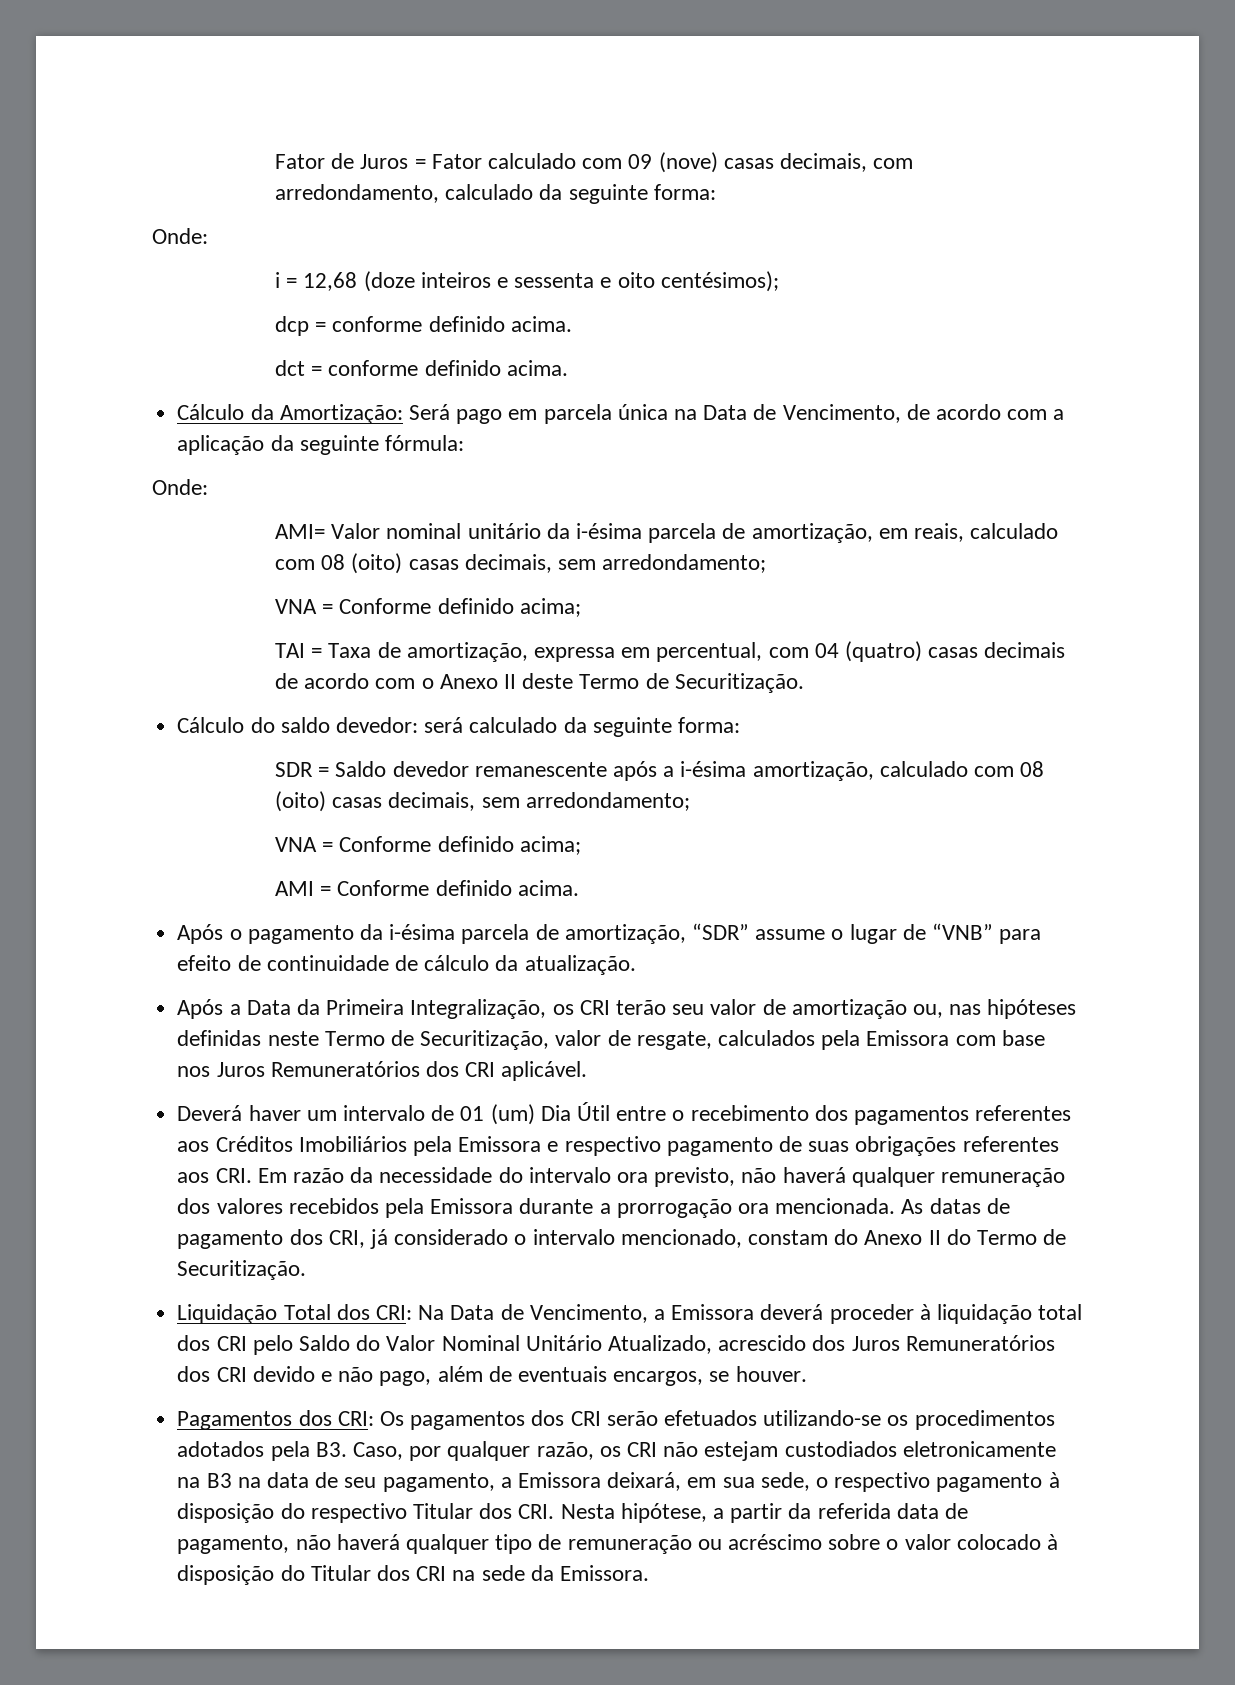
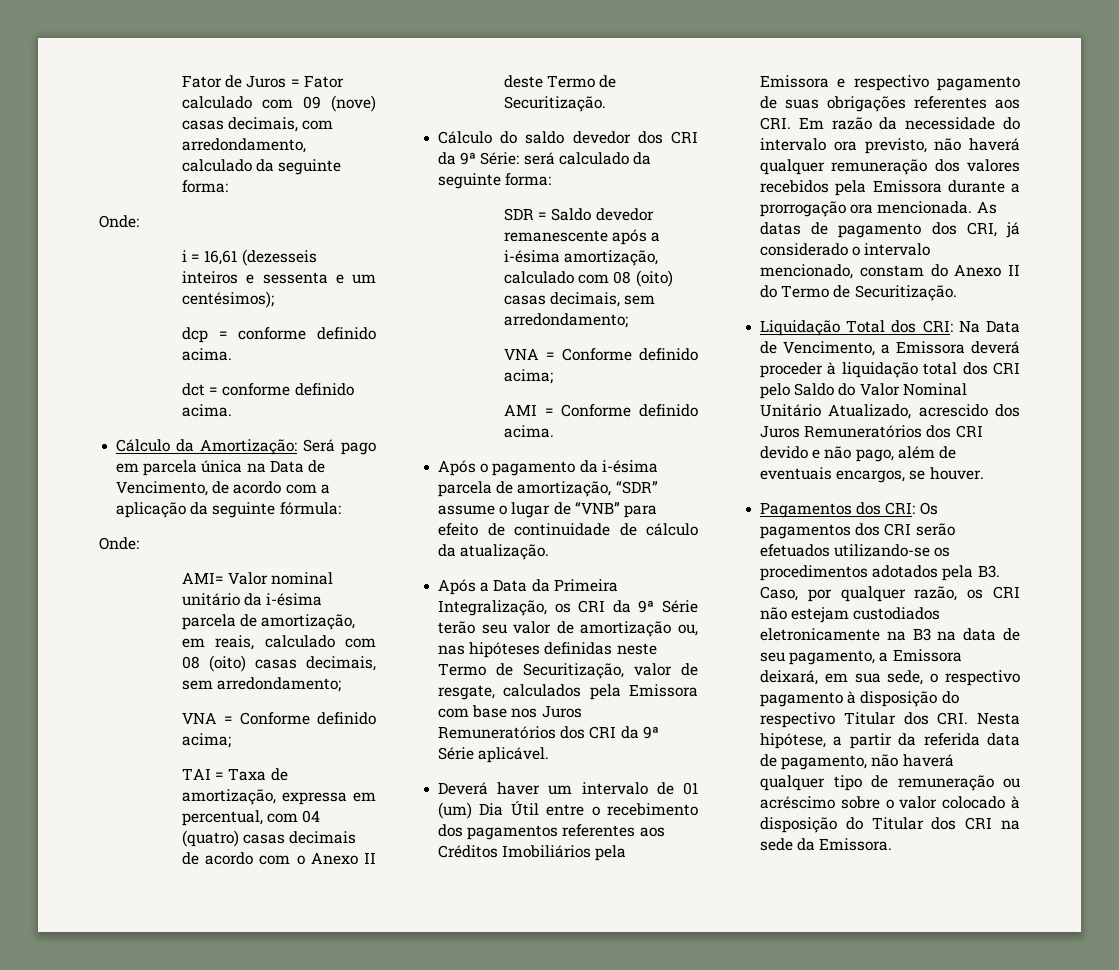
- i = 12,68 (doze inteiros e sessenta e oito centésimos);
+ i = 16,61 (dezesseis inteiros e sessenta e um centésimos);
- Cálculo do saldo devedor: será calculado da seguinte forma:
+ Cálculo do saldo devedor dos CRI da 9ª Série: será calculado da seguinte forma:
- Após a Data da Primeira Integralização, os CRI terão seu valor de amortização ou, nas hipóteses definidas neste Termo de Securitização, valor de resgate, calculados pela Emissora com base nos Juros Remuneratórios dos CRI aplicável.
+ Após a Data da Primeira Integralização, os CRI da 9ª Série terão seu valor de amortização ou, nas hipóteses definidas neste Termo de Securitização, valor de resgate, calculados pela Emissora com base nos Juros Remuneratórios dos CRI da 9ª Série aplicável.

